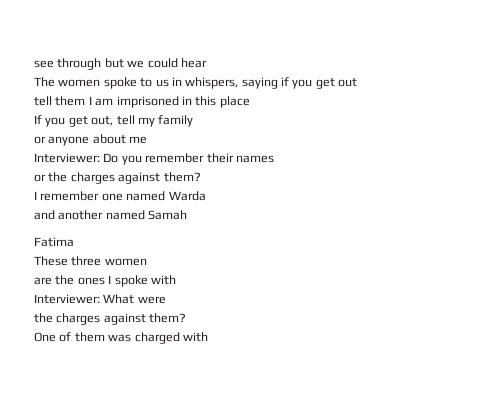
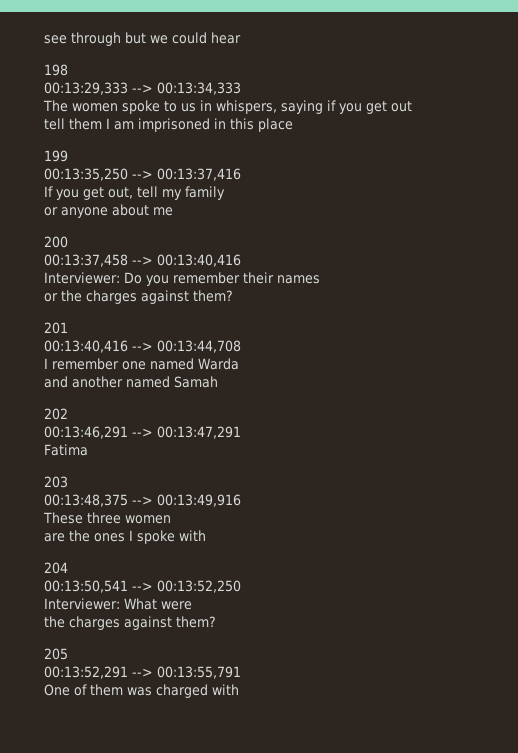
+ 198
+ 00:13:29,333 --> 00:13:34,333
+ 199
+ 00:13:35,250 --> 00:13:37,416
+ 200
+ 00:13:37,458 --> 00:13:40,416
+ 201
+ 00:13:40,416 --> 00:13:44,708
+ 202
+ 00:13:46,291 --> 00:13:47,291
  Fatima
+ 203
+ 00:13:48,375 --> 00:13:49,916
+ 204
+ 00:13:50,541 --> 00:13:52,250
+ 205
+ 00:13:52,291 --> 00:13:55,791

